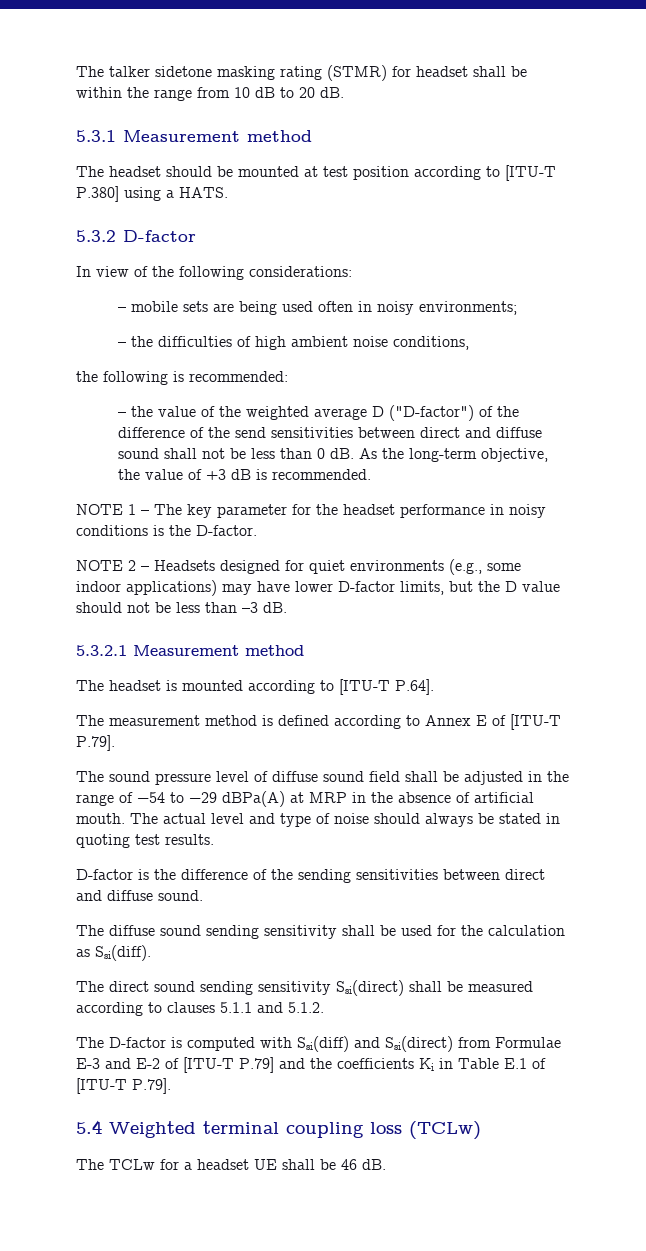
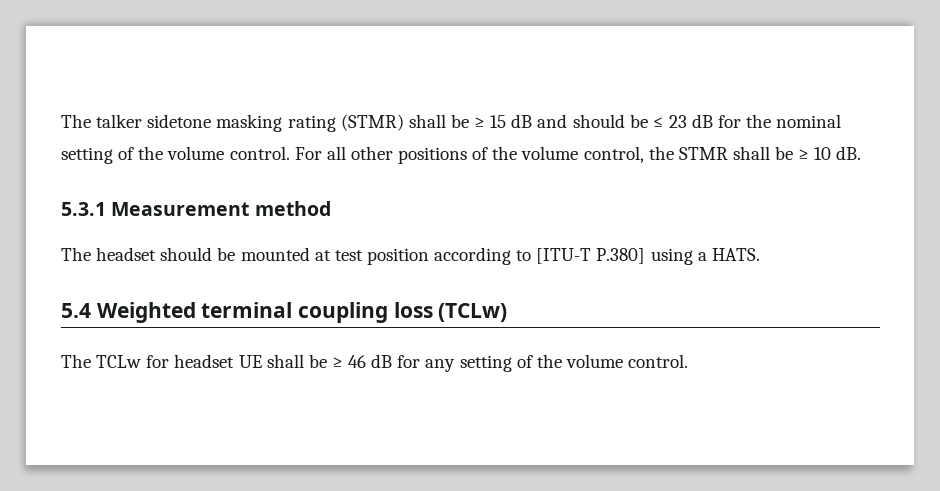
- The talker sidetone masking rating (STMR) for headset shall be within the range from 10 dB to 20 dB.
+ The talker sidetone masking rating (STMR) shall be ≥ 15 dB and should be ≤ 23 dB for the nominal setting of the volume control. For all other positions of the volume control, the STMR shall be ≥ 10 dB.
- 5.3.2 D-factor
- In view of the following considerations:
- – mobile sets are being used often in noisy environments;
- – the difficulties of high ambient noise conditions,
- the following is recommended:
- – the value of the weighted average D ("D-factor") of the difference of the send sensitivities between direct and diffuse sound shall not be less than 0 dB. As the long-term objective, the value of +3 dB is recommended.
- NOTE 1 – The key parameter for the headset performance in noisy conditions is the D-factor.
- NOTE 2 – Headsets designed for quiet environments (e.g., some indoor applications) may have lower D-factor limits, but the D value should not be less than –3 dB.
- 5.3.2.1 Measurement method
- The headset is mounted according to [ITU-T P.64].
- The measurement method is defined according to Annex E of [ITU-T P.79].
- The sound pressure level of diffuse sound field shall be adjusted in the range of −54 to −29 dBPa(A) at MRP in the absence of artificial mouth. The actual level and type of noise should always be stated in quoting test results.
- D-factor is the difference of the sending sensitivities between direct and diffuse sound.
- The diffuse sound sending sensitivity shall be used for the calculation as Ssi(diff).
- The direct sound sending sensitivity Ssi(direct) shall be measured according to clauses 5.1.1 and 5.1.2.
- The D-factor is computed with Ssi(diff) and Ssi(direct) from Formulae E-3 and E-2 of [ITU-T P.79] and the coefficients Ki in Table E.1 of [ITU-T P.79].
- The TCLw for a headset UE shall be 46 dB.
+ The TCLw for headset UE shall be ≥ 46 dB for any setting of the volume control.

